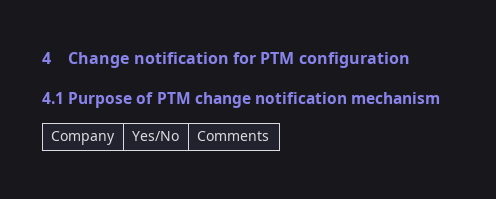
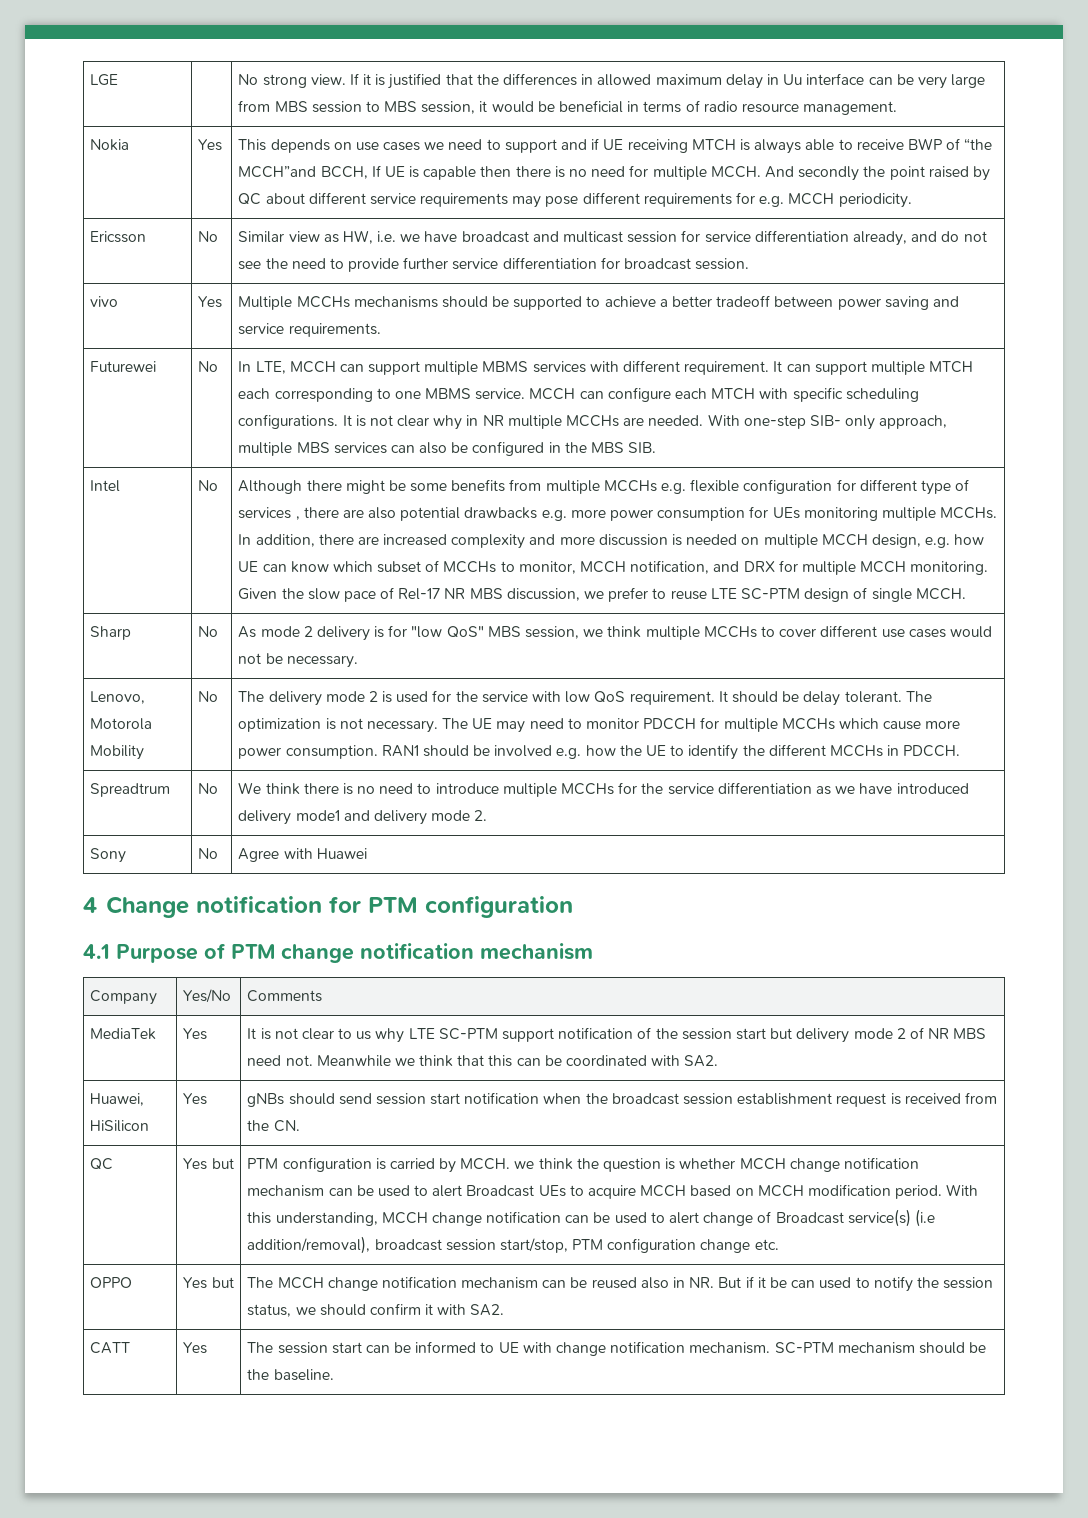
+ LGE | | No strong view. If it is justified that the differences in allowed maximum delay in Uu interface can be very large from MBS session to MBS session, it would be beneficial in terms of radio resource management.
+ Nokia | Yes | This depends on use cases we need to support and if UE receiving MTCH is always able to receive BWP of “the MCCH”and BCCH, If UE is capable then there is no need for multiple MCCH. And secondly the point raised by QC about different service requirements may pose different requirements for e.g. MCCH periodicity.
+ Ericsson | No | Similar view as HW, i.e. we have broadcast and multicast session for service differentiation already, and do not see the need to provide further service differentiation for broadcast session.
+ vivo | Yes | Multiple MCCHs mechanisms should be supported to achieve a better tradeoff between power saving and service requirements.
+ Futurewei | No | In LTE, MCCH can support multiple MBMS services with different requirement. It can support multiple MTCH each corresponding to one MBMS service. MCCH can configure each MTCH with specific scheduling configurations. It is not clear why in NR multiple MCCHs are needed. With one-step SIB- only approach, multiple MBS services can also be configured in the MBS SIB.
+ Intel | No | Although there might be some benefits from multiple MCCHs e.g. flexible configuration for different type of services , there are also potential drawbacks e.g. more power consumption for UEs monitoring multiple MCCHs. In addition, there are increased complexity and more discussion is needed on multiple MCCH design, e.g. how UE can know which subset of MCCHs to monitor, MCCH notification, and DRX for multiple MCCH monitoring. Given the slow pace of Rel-17 NR MBS discussion, we prefer to reuse LTE SC-PTM design of single MCCH.
+ Sharp | No | As mode 2 delivery is for "low QoS" MBS session, we think multiple MCCHs to cover different use cases would not be necessary.
+ Lenovo, Motorola Mobility | No | The delivery mode 2 is used for the service with low QoS requirement. It should be delay tolerant. The optimization is not necessary. The UE may need to monitor PDCCH for multiple MCCHs which cause more power consumption. RAN1 should be involved e.g. how the UE to identify the different MCCHs in PDCCH.
+ Spreadtrum | No | We think there is no need to introduce multiple MCCHs for the service differentiation as we have introduced delivery mode1 and delivery mode 2.
+ Sony | No | Agree with Huawei
+ MediaTek | Yes | It is not clear to us why LTE SC-PTM support notification of the session start but delivery mode 2 of NR MBS need not. Meanwhile we think that this can be coordinated with SA2.
+ Huawei, HiSilicon | Yes | gNBs should send session start notification when the broadcast session establishment request is received from the CN.
+ QC | Yes but | PTM configuration is carried by MCCH. we think the question is whether MCCH change notification mechanism can be used to alert Broadcast UEs to acquire MCCH based on MCCH modification period. With this understanding, MCCH change notification can be used to alert change of Broadcast service(s) (i.e addition/removal), broadcast session start/stop, PTM configuration change etc.
+ OPPO | Yes but | The MCCH change notification mechanism can be reused also in NR. But if it be can used to notify the session status, we should confirm it with SA2.
+ CATT | Yes | The session start can be informed to UE with change notification mechanism. SC-PTM mechanism should be the baseline.

